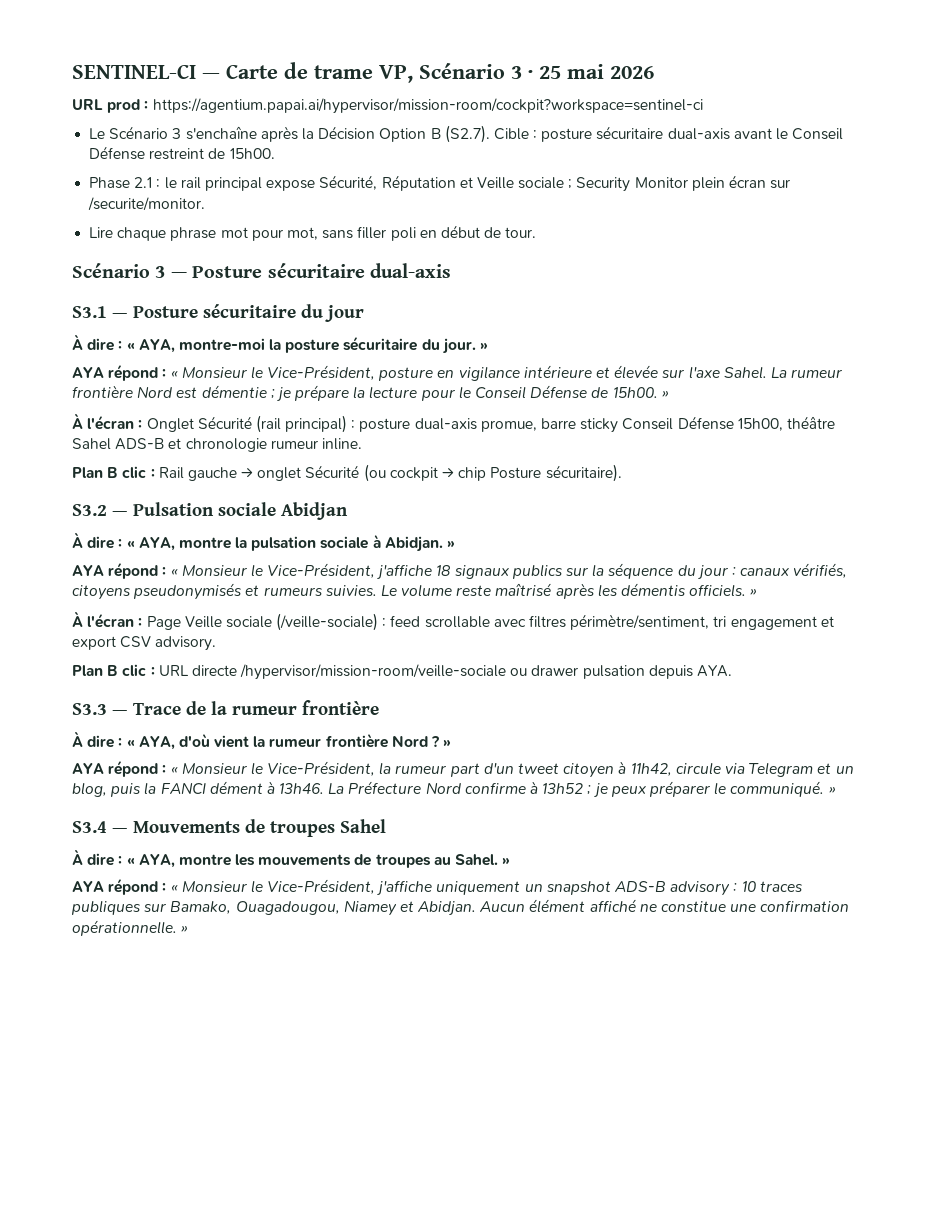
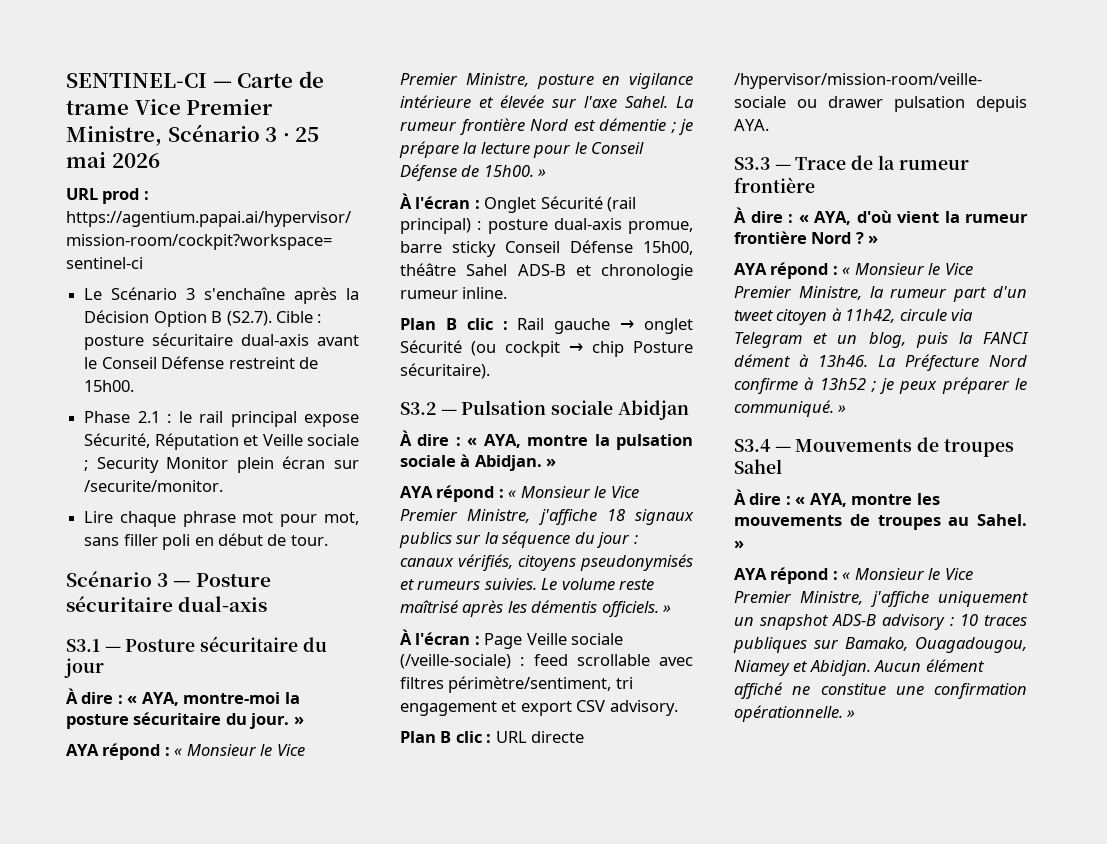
- SENTINEL-CI — Carte de trame VP, Scénario 3 · 25 mai 2026
+ SENTINEL-CI — Carte de trame Vice Premier Ministre, Scénario 3 · 25 mai 2026
- AYA répond : « Monsieur le Vice-Président, posture en vigilance intérieure et élevée sur l'axe Sahel.
+ AYA répond : « Monsieur le Vice Premier Ministre, posture en vigilance intérieure et élevée sur l'axe Sahel.
- AYA répond : « Monsieur le Vice-Président, j'affiche 18 signaux publics sur la séquence du jour : canaux vérifiés, citoyens pseudonymisés et rumeurs suivies.
+ AYA répond : « Monsieur le Vice Premier Ministre, j'affiche 18 signaux publics sur la séquence du jour : canaux vérifiés, citoyens pseudonymisés et rumeurs suivies.
- AYA répond : « Monsieur le Vice-Président, la rumeur part d'un tweet citoyen à 11h42, circule via Telegram et un blog, puis la FANCI dément à 13h46.
+ AYA répond : « Monsieur le Vice Premier Ministre, la rumeur part d'un tweet citoyen à 11h42, circule via Telegram et un blog, puis la FANCI dément à 13h46.
- AYA répond : « Monsieur le Vice-Président, j'affiche uniquement un snapshot ADS-B advisory : 10 traces publiques sur Bamako, Ouagadougou, Niamey et Abidjan.
+ AYA répond : « Monsieur le Vice Premier Ministre, j'affiche uniquement un snapshot ADS-B advisory : 10 traces publiques sur Bamako, Ouagadougou, Niamey et Abidjan.

